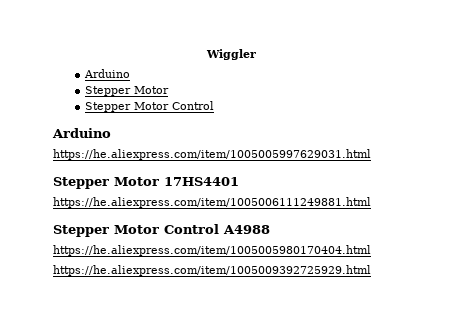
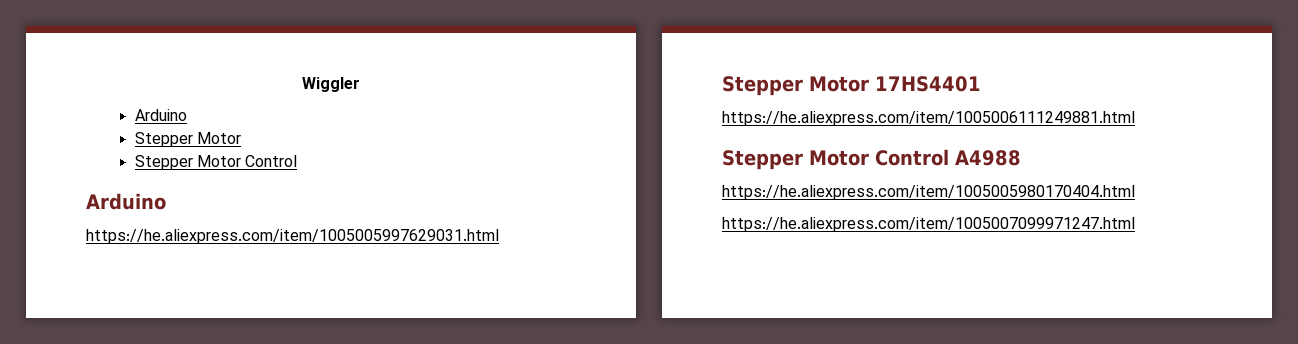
- https://he.aliexpress.com/item/1005009392725929.html
+ https://he.aliexpress.com/item/1005007099971247.html

